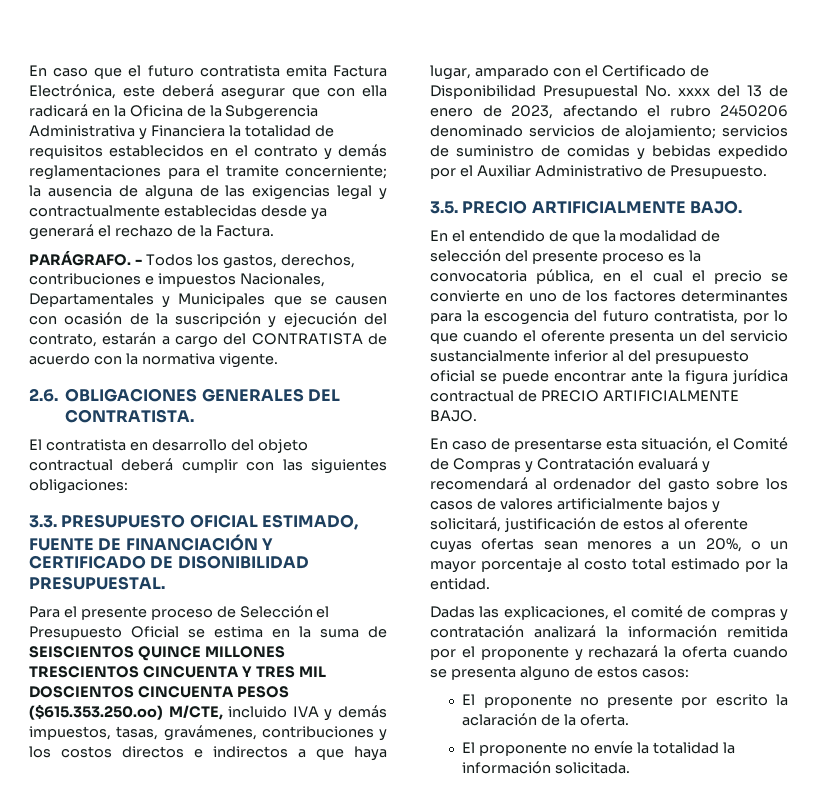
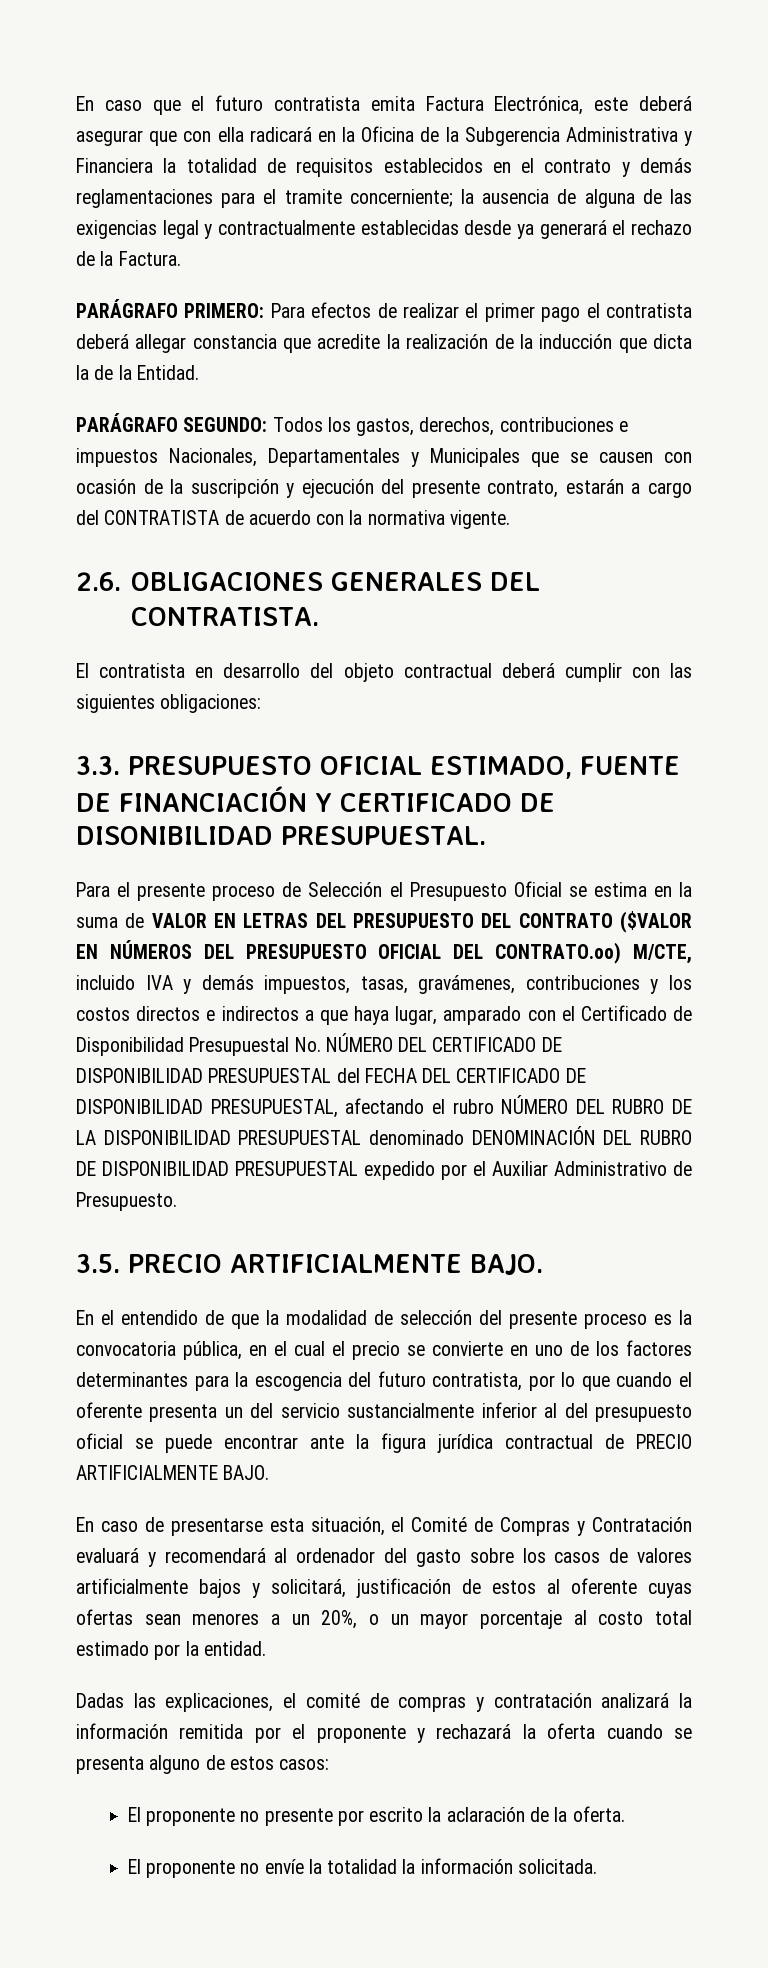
- PARÁGRAFO. - Todos los gastos, derechos, contribuciones e impuestos Nacionales, Departamentales y Municipales que se causen con ocasión de la suscripción y ejecución del contrato, estarán a cargo del CONTRATISTA de acuerdo con la normativa vigente.
+ PARÁGRAFO PRIMERO: Para efectos de realizar el primer pago el contratista deberá allegar constancia que acredite la realización de la inducción que dicta la de la Entidad.
+ PARÁGRAFO SEGUNDO: Todos los gastos, derechos, contribuciones e impuestos Nacionales, Departamentales y Municipales que se causen con ocasión de la suscripción y ejecución del presente contrato, estarán a cargo del CONTRATISTA de acuerdo con la normativa vigente.
- Para el presente proceso de Selección el Presupuesto Oficial se estima en la suma de SEISCIENTOS QUINCE MILLONES TRESCIENTOS CINCUENTA Y TRES MIL DOSCIENTOS CINCUENTA PESOS ($615.353.250.oo) M/CTE, incluido IVA y demás impuestos, tasas, gravámenes, contribuciones y los costos directos e indirectos a que haya lugar, amparado con el Certificado de Disponibilidad Presupuestal No. xxxx del 13 de enero de 2023, afectando el rubro 2450206 denominado servicios de alojamiento; servicios de suministro de comidas y bebidas expedido por el Auxiliar Administrativo de Presupuesto.
+ Para el presente proceso de Selección el Presupuesto Oficial se estima en la suma de VALOR EN LETRAS DEL PRESUPUESTO DEL CONTRATO ($VALOR EN NÚMEROS DEL PRESUPUESTO OFICIAL DEL CONTRATO.oo) M/CTE, incluido IVA y demás impuestos, tasas, gravámenes, contribuciones y los costos directos e indirectos a que haya lugar, amparado con el Certificado de Disponibilidad Presupuestal No. NÚMERO DEL CERTIFICADO DE DISPONIBILIDAD PRESUPUESTAL del FECHA DEL CERTIFICADO DE DISPONIBILIDAD PRESUPUESTAL, afectando el rubro NÚMERO DEL RUBRO DE LA DISPONIBILIDAD PRESUPUESTAL denominado DENOMINACIÓN DEL RUBRO DE DISPONIBILIDAD PRESUPUESTAL expedido por el Auxiliar Administrativo de Presupuesto.

